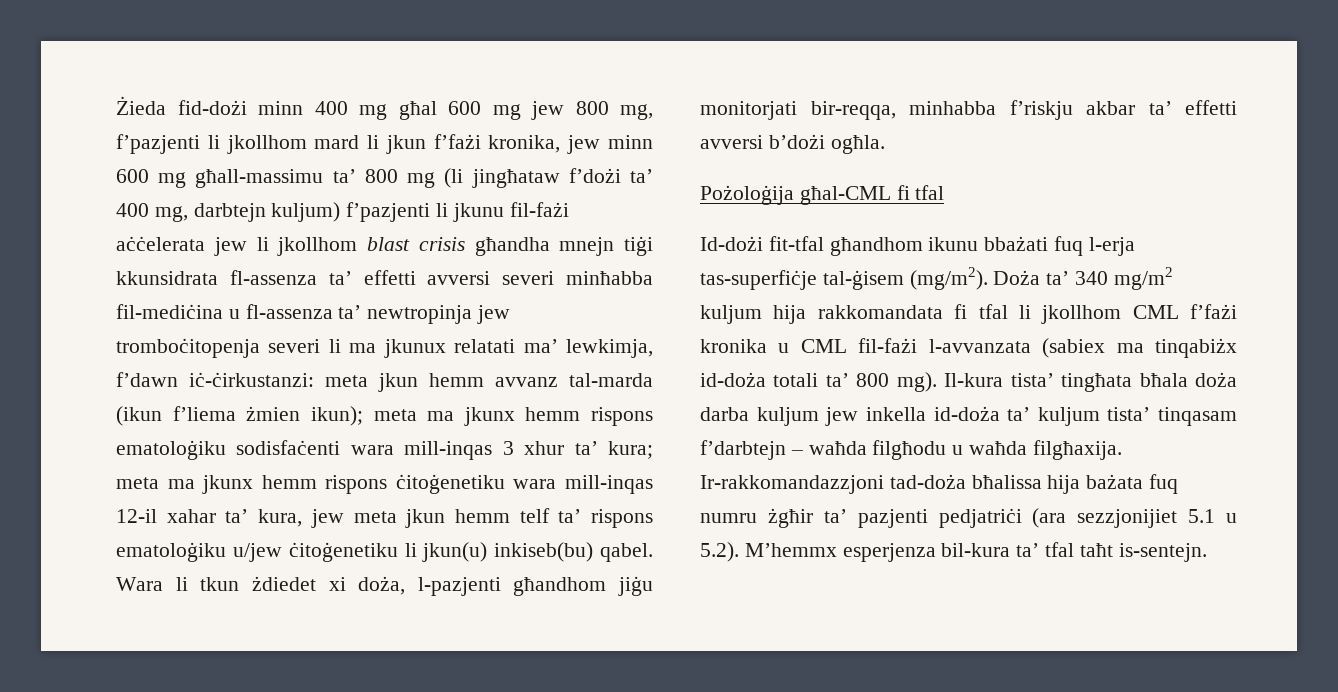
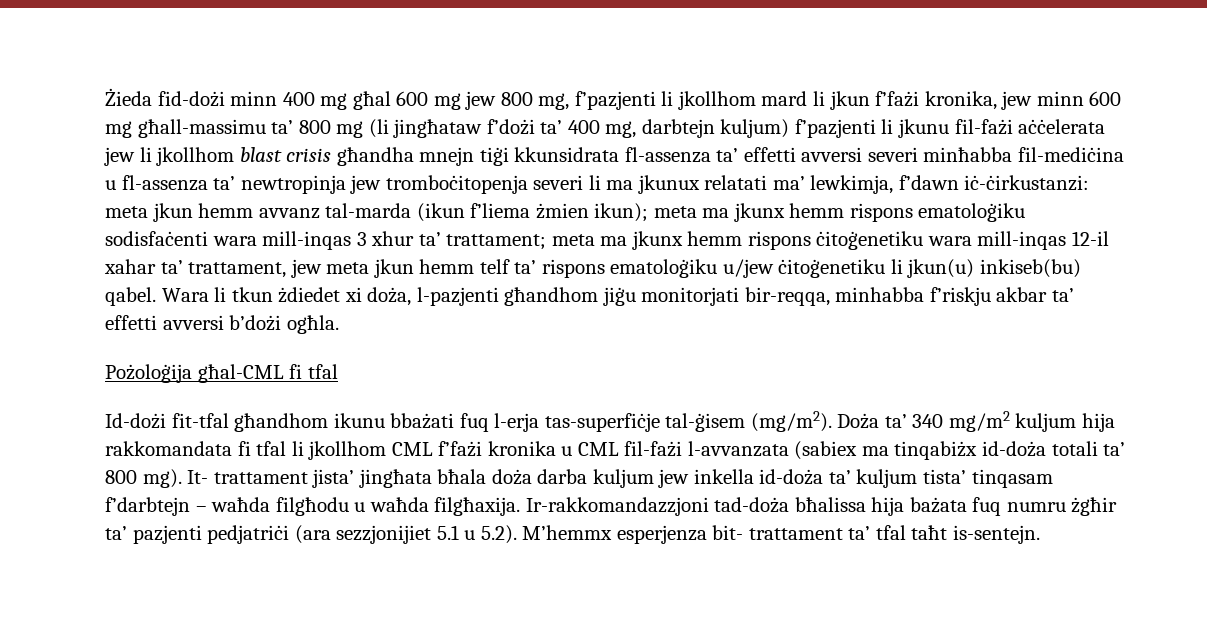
- meta ma jkunx hemm rispons ematoloġiku sodisfaċenti wara mill-inqas 3 xhur ta’ kura;
+ meta ma jkunx hemm rispons ematoloġiku sodisfaċenti wara mill-inqas 3 xhur ta’ trattament;
- meta ma jkunx hemm rispons ċitoġenetiku wara mill-inqas 12-il xahar ta’ kura, jew meta jkun hemm telf ta’ rispons ematoloġiku u/jew ċitoġenetiku li jkun(u) inkiseb(bu) qabel.
+ meta ma jkunx hemm rispons ċitoġenetiku wara mill-inqas 12-il xahar ta’ trattament, jew meta jkun hemm telf ta’ rispons ematoloġiku u/jew ċitoġenetiku li jkun(u) inkiseb(bu) qabel.
- Il-kura tista’ tingħata bħala doża darba kuljum jew inkella id-doża ta’ kuljum tista’ tinqasam f’darbtejn – waħda filgħodu u waħda filgħaxija.
+ It- trattament jista’ jingħata bħala doża darba kuljum jew inkella id-doża ta’ kuljum tista’ tinqasam f’darbtejn – waħda filgħodu u waħda filgħaxija.
- Ir-rakkomandazzjoni tad-doża bħalissa hija bażata fuq numru żgħir ta’ pazjenti pedjatriċi (ara sezzjonijiet 5.1 u 5.2). M’hemmx esperjenza bil-kura ta’ tfal taħt is-sentejn.
+ Ir-rakkomandazzjoni tad-doża bħalissa hija bażata fuq numru żgħir ta’ pazjenti pedjatriċi (ara sezzjonijiet 5.1 u 5.2). M’hemmx esperjenza bit- trattament ta’ tfal taħt is-sentejn.

